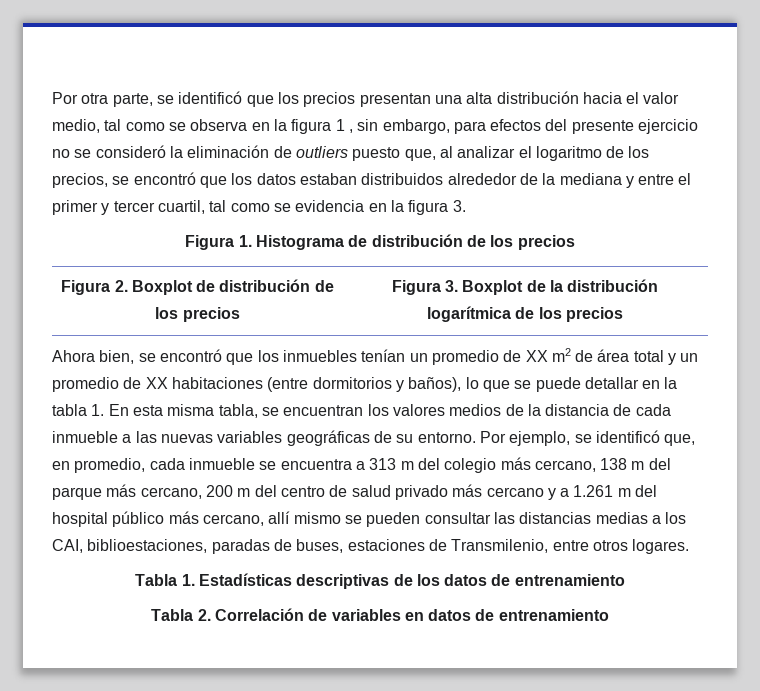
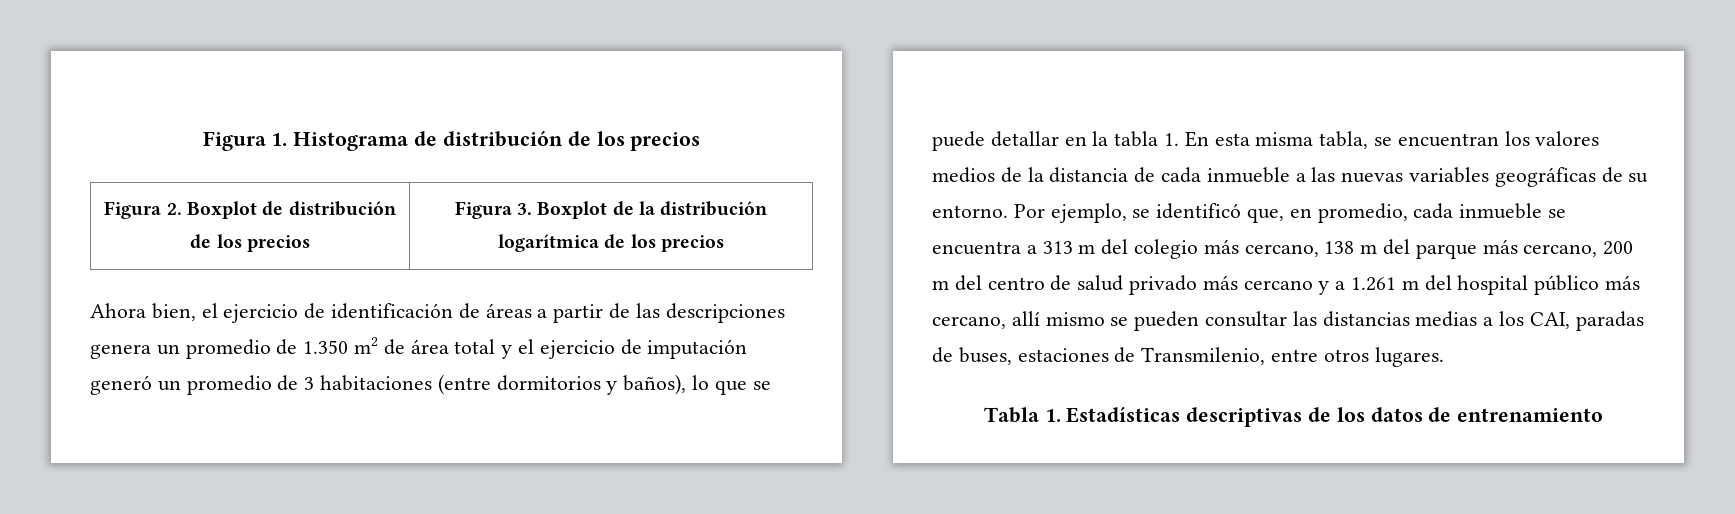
- Por otra parte, se identificó que los precios presentan una alta distribución hacia el valor medio, tal como se observa en la figura 1 , sin embargo, para efectos del presente ejercicio no se consideró la eliminación de outliers puesto que, al analizar el logaritmo de los precios, se encontró que los datos estaban distribuidos alrededor de la mediana y entre el primer y tercer cuartil, tal como se evidencia en la figura 3.
- Ahora bien, se encontró que los inmuebles tenían un promedio de XX m2 de área total y un promedio de XX habitaciones (entre dormitorios y baños), lo que se puede detallar en la tabla 1. En esta misma tabla, se encuentran los valores medios de la distancia de cada inmueble a las nuevas variables geográficas de su entorno.
+ Ahora bien, el ejercicio de identificación de áreas a partir de las descripciones genera un promedio de 1.350 m2 de área total y el ejercicio de imputación generó un promedio de 3 habitaciones (entre dormitorios y baños), lo que se puede detallar en la tabla 1. En esta misma tabla, se encuentran los valores medios de la distancia de cada inmueble a las nuevas variables geográficas de su entorno.
- Por ejemplo, se identificó que, en promedio, cada inmueble se encuentra a 313 m del colegio más cercano, 138 m del parque más cercano, 200 m del centro de salud privado más cercano y a 1.261 m del hospital público más cercano, allí mismo se pueden consultar las distancias medias a los CAI, biblioestaciones, paradas de buses, estaciones de Transmilenio, entre otros logares.
+ Por ejemplo, se identificó que, en promedio, cada inmueble se encuentra a 313 m del colegio más cercano, 138 m del parque más cercano, 200 m del centro de salud privado más cercano y a 1.261 m del hospital público más cercano, allí mismo se pueden consultar las distancias medias a los CAI, paradas de buses, estaciones de Transmilenio, entre otros lugares.
- Tabla 2. Correlación de variables en datos de entrenamiento

